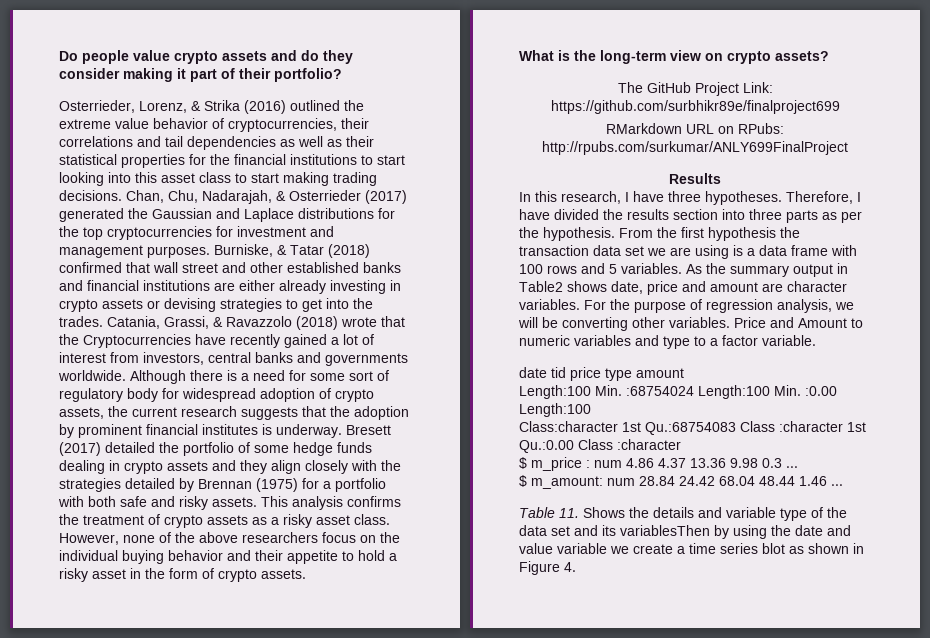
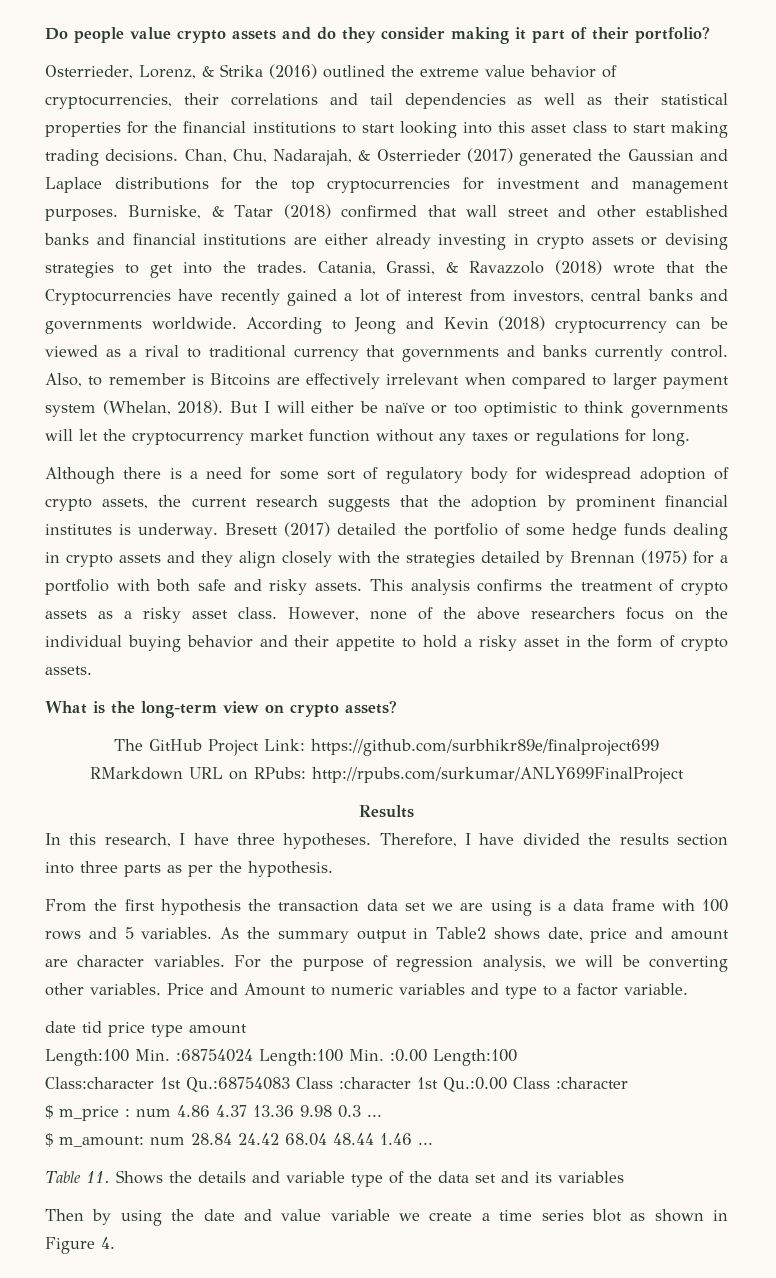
- Catania, Grassi, & Ravazzolo (2018) wrote that the Cryptocurrencies have recently gained a lot of interest from investors, central banks and governments worldwide. Although there is a need for some sort of regulatory body for widespread adoption of crypto assets, the current research suggests that the adoption by prominent financial institutes is underway.
+ Catania, Grassi, & Ravazzolo (2018) wrote that the Cryptocurrencies have recently gained a lot of interest from investors, central banks and governments worldwide. According to Jeong and Kevin (2018) cryptocurrency can be viewed as a rival to traditional currency that governments and banks currently control. Also, to remember is Bitcoins are effectively irrelevant when compared to larger payment system (Whelan, 2018). But I will either be naïve or too optimistic to think governments will let the cryptocurrency market function without any taxes or regulations for long.
+ Although there is a need for some sort of regulatory body for widespread adoption of crypto assets, the current research suggests that the adoption by prominent financial institutes is underway.
- Therefore, I have divided the results section into three parts as per the hypothesis. From the first hypothesis the transaction data set we are using is a data frame with 100 rows and 5 variables.
+ Therefore, I have divided the results section into three parts as per the hypothesis.
+ From the first hypothesis the transaction data set we are using is a data frame with 100 rows and 5 variables.
- Table 11. Shows the details and variable type of the data set and its variablesThen by using the date and value variable we create a time series blot as shown in Figure 4.
+ Table 11. Shows the details and variable type of the data set and its variables
+ Then by using the date and value variable we create a time series blot as shown in Figure 4.

